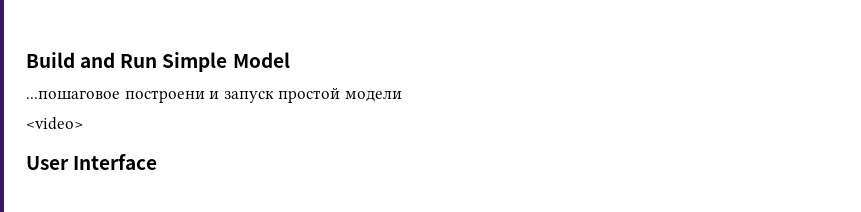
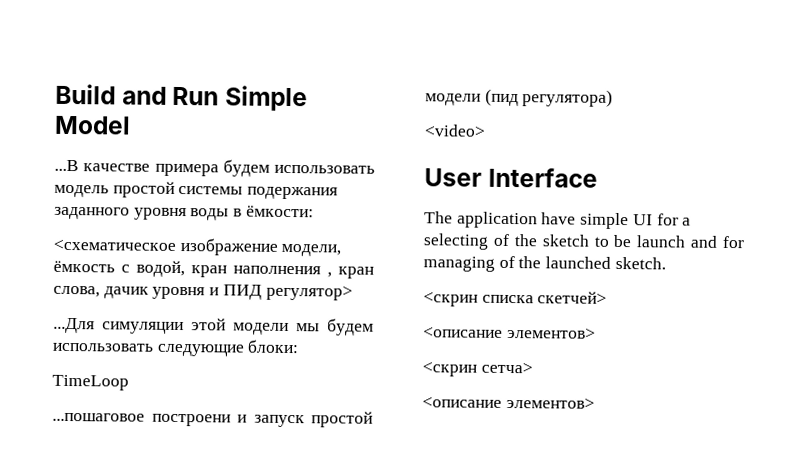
+ ...В качестве примера будем использовать модель простой системы подержания заданного уровня воды в ёмкости:
+ <схематическое изображение модели, ёмкость с водой, кран наполнения , кран слова, дачик уровня и ПИД регулятор>
+ ...Для симуляции этой модели мы будем использовать следующие блоки:
+ TimeLoop
- ...пошаговое построени и запуск простой модели
+ ...пошаговое построени и запуск простой модели (пид регулятора)
+ The application have simple UI for a selecting of the sketch to be launch and for managing of the launched sketch.
+ <скрин списка скетчей>
+ <описание элементов>
+ <скрин сетча>
+ <описание элементов>

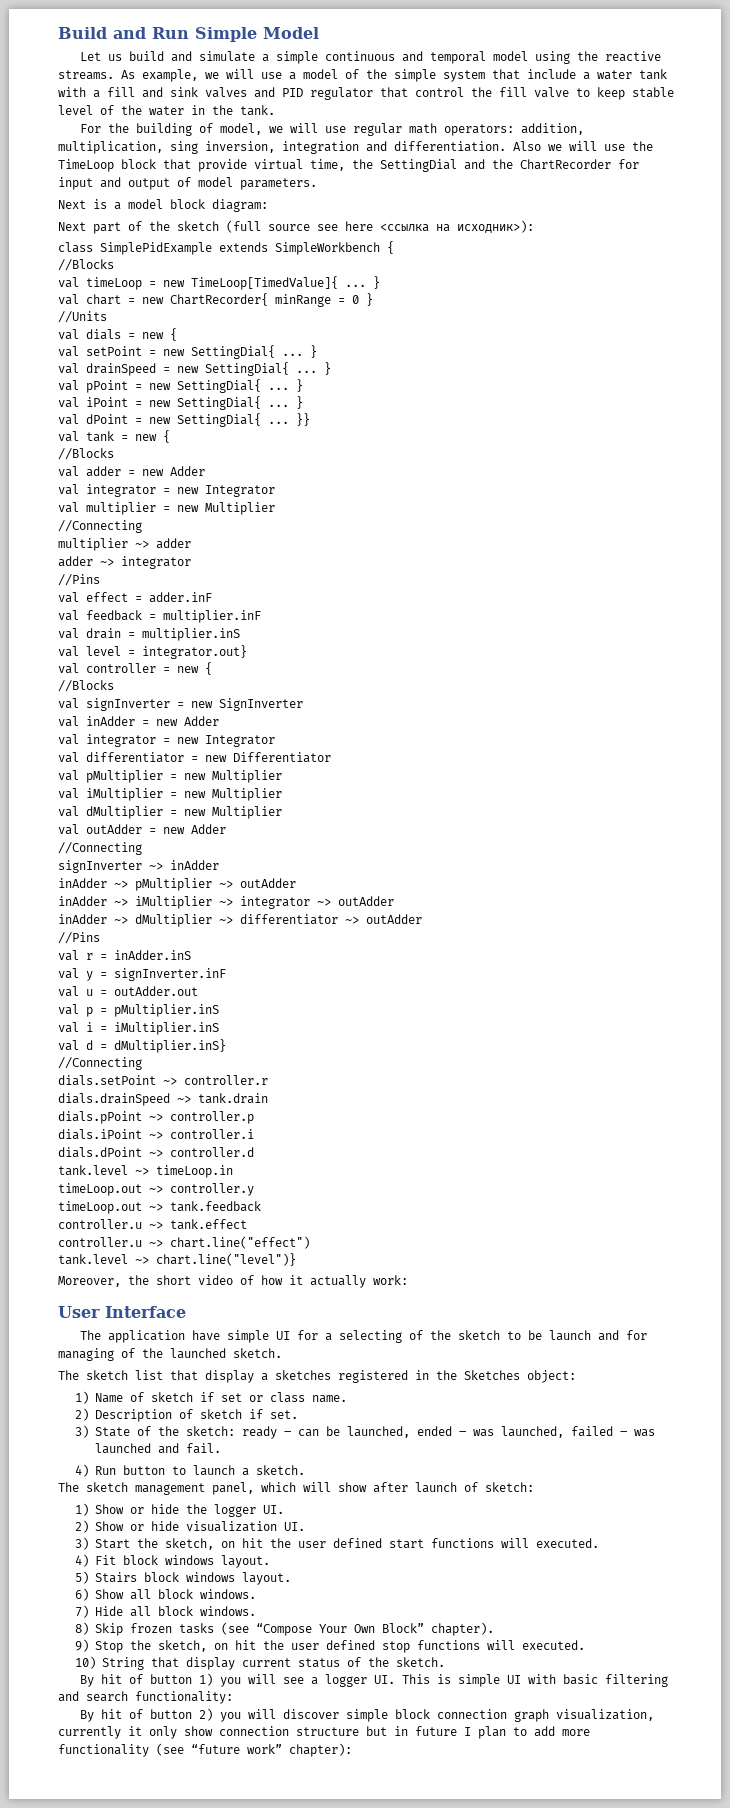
- ...В качестве примера будем использовать модель простой системы подержания заданного уровня воды в ёмкости:
- <схематическое изображение модели, ёмкость с водой, кран наполнения , кран слова, дачик уровня и ПИД регулятор>
- ...Для симуляции этой модели мы будем использовать следующие блоки:
- TimeLoop
- ...пошаговое построени и запуск простой модели (пид регулятора)
- <video>
+ Let us build and simulate a simple continuous and temporal model using the reactive streams. As example, we will use a model of the simple system that include a water tank with a fill and sink valves and PID regulator that control the fill valve to keep stable level of the water in the tank.
+ For the building of model, we will use regular math operators: addition, multiplication, sing inversion, integration and differentiation. Also we will use the TimeLoop block that provide virtual time, the SettingDial and the ChartRecorder for input and output of model parameters.
+ Next is a model block diagram:
+ Next part of the sketch (full source see here <ссылка на исходник>):
+ class SimplePidExample extends SimpleWorkbench {
+ //Blocks
+ val timeLoop = new TimeLoop[TimedValue]{ ... }
+ val chart = new ChartRecorder{ minRange = 0 }
+ //Units
+ val dials = new {
+ val setPoint = new SettingDial{ ... }
+ val drainSpeed = new SettingDial{ ... }
+ val pPoint = new SettingDial{ ... }
+ val iPoint = new SettingDial{ ... }
+ val dPoint = new SettingDial{ ... }}
+ val tank = new {
+ //Blocks
+ val adder = new Adder
+ val integrator = new Integrator
+ val multiplier = new Multiplier
+ //Connecting
+ multiplier ~> adder
+ adder ~> integrator
+ //Pins
+ val effect = adder.inF
+ val feedback = multiplier.inF
+ val drain = multiplier.inS
+ val level = integrator.out}
+ val controller = new {
+ //Blocks
+ val signInverter = new SignInverter
+ val inAdder = new Adder
+ val integrator = new Integrator
+ val differentiator = new Differentiator
+ val pMultiplier = new Multiplier
+ val iMultiplier = new Multiplier
+ val dMultiplier = new Multiplier
+ val outAdder = new Adder
+ //Connecting
+ signInverter ~> inAdder
+ inAdder ~> pMultiplier ~> outAdder
+ inAdder ~> iMultiplier ~> integrator ~> outAdder
+ inAdder ~> dMultiplier ~> differentiator ~> outAdder
+ //Pins
+ val r = inAdder.inS
+ val y = signInverter.inF
+ val u = outAdder.out
+ val p = pMultiplier.inS
+ val i = iMultiplier.inS
+ val d = dMultiplier.inS}
+ //Connecting
+ dials.setPoint ~> controller.r
+ dials.drainSpeed ~> tank.drain
+ dials.pPoint ~> controller.p
+ dials.iPoint ~> controller.i
+ dials.dPoint ~> controller.d
+ tank.level ~> timeLoop.in
+ timeLoop.out ~> controller.y
+ timeLoop.out ~> tank.feedback
+ controller.u ~> tank.effect
+ controller.u ~> chart.line("effect")
+ tank.level ~> chart.line("level")}
+ Moreover, the short video of how it actually work:
- <скрин списка скетчей>
- <описание элементов>
- <скрин сетча>
- <описание элементов>
+ The sketch list that display a sketches registered in the Sketches object:
+ 1) Name of sketch if set or class name.
+ 2) Description of sketch if set.
+ 3) State of the sketch: ready – can be launched, ended – was launched, failed – was launched and fail.
+ 4) Run button to launch a sketch.
+ The sketch management panel, which will show after launch of sketch:
+ 1) Show or hide the logger UI.
+ 2) Show or hide visualization UI.
+ 3) Start the sketch, on hit the user defined start functions will executed.
+ 4) Fit block windows layout.
+ 5) Stairs block windows layout.
+ 6) Show all block windows.
+ 7) Hide all block windows.
+ 8) Skip frozen tasks (see “Compose Your Own Block” chapter).
+ 9) Stop the sketch, on hit the user defined stop functions will executed.
+ 10) String that display current status of the sketch.
+ By hit of button 1) you will see a logger UI. This is simple UI with basic filtering and search functionality:
+ By hit of button 2) you will discover simple block connection graph visualization, currently it only show connection structure but in future I plan to add more functionality (see “future work” chapter):

